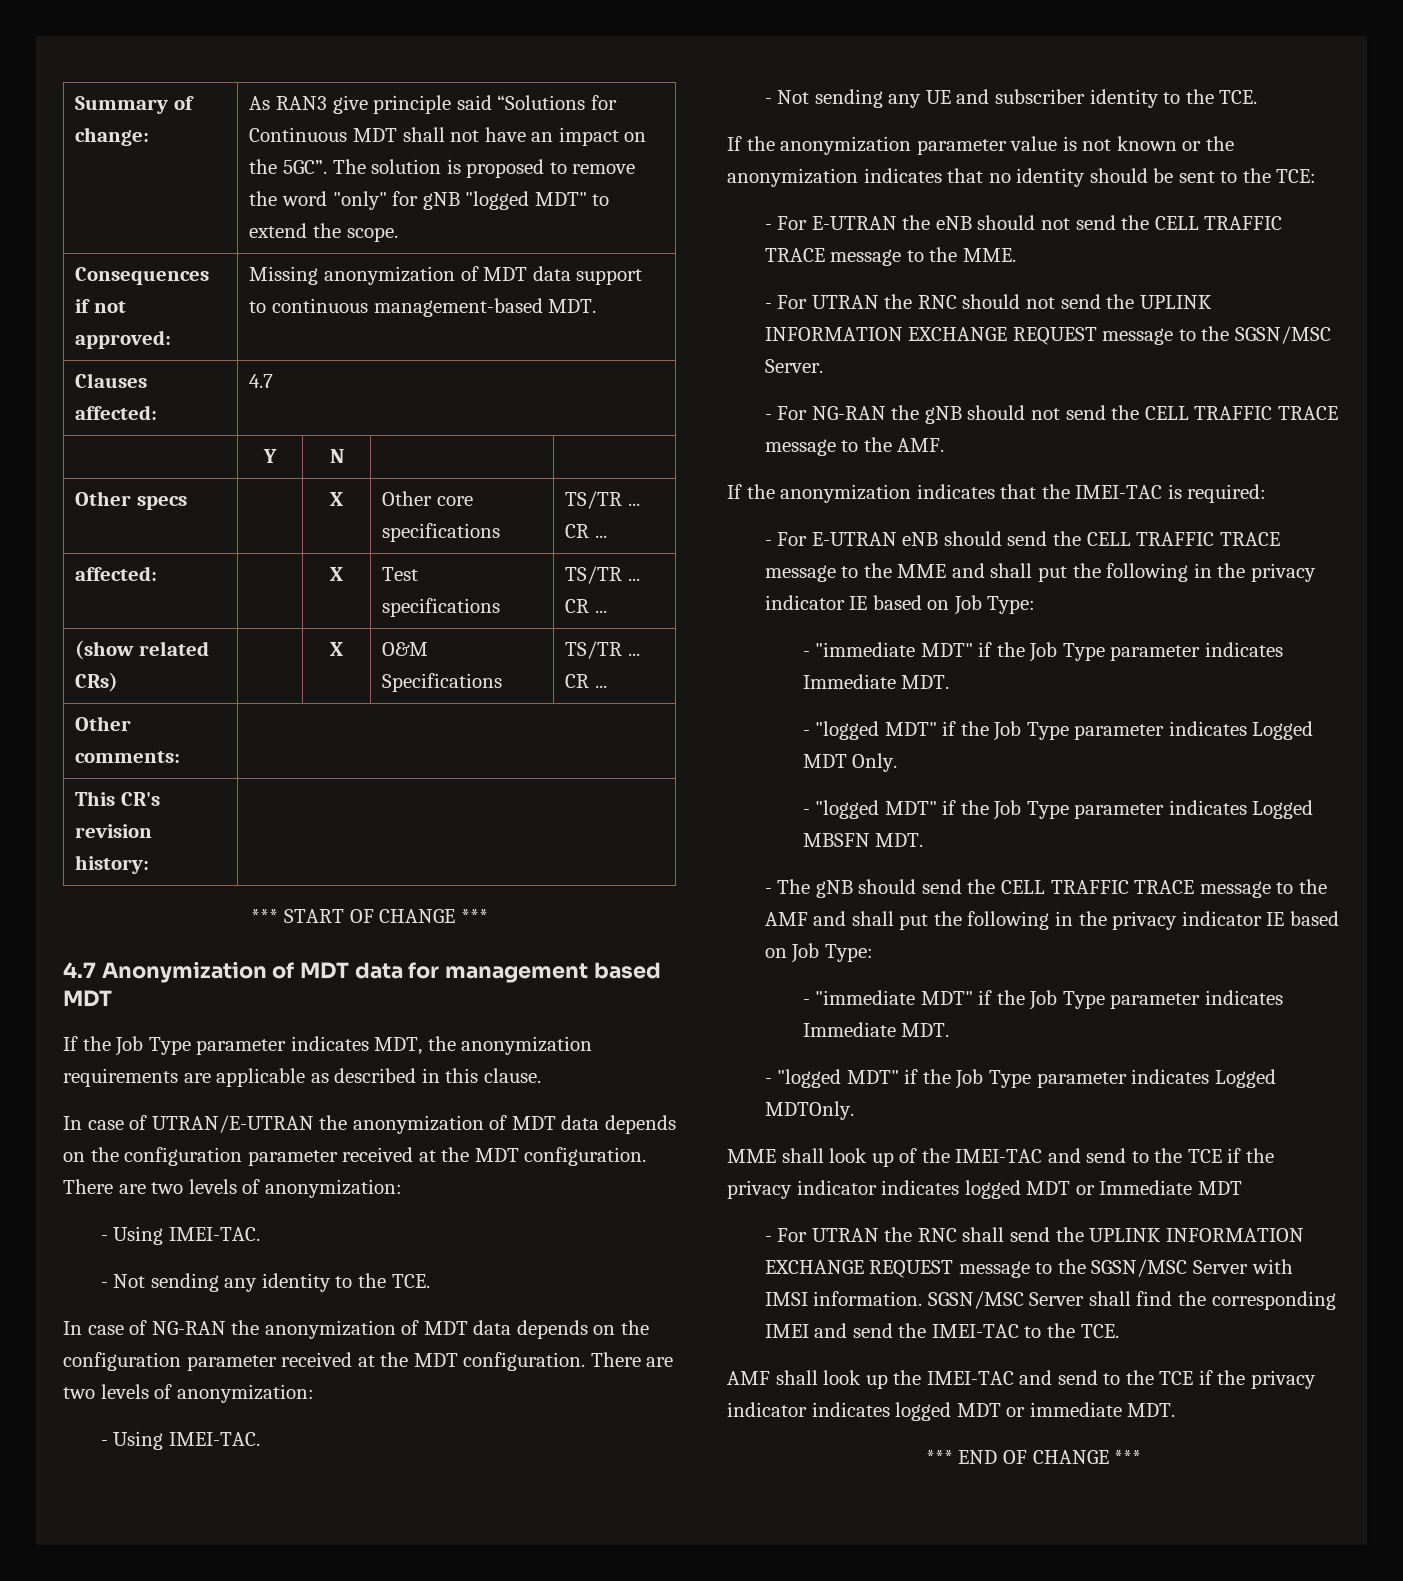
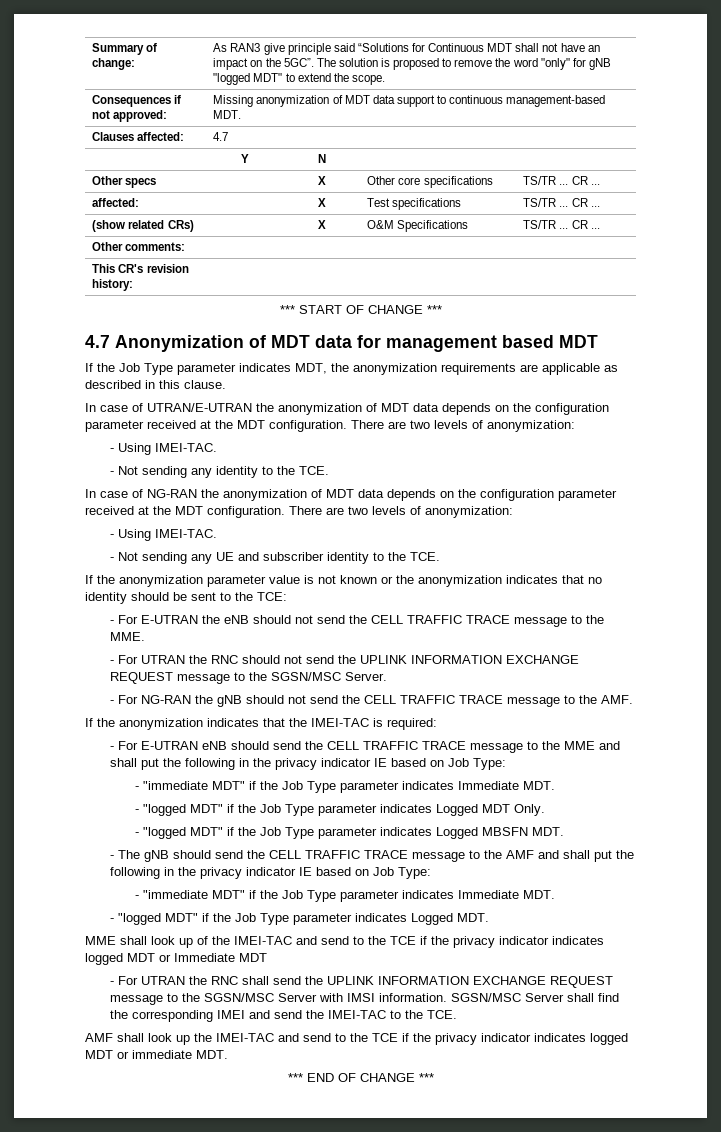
- - "logged MDT" if the Job Type parameter indicates Logged MDTOnly.
+ - "logged MDT" if the Job Type parameter indicates Logged MDT.

